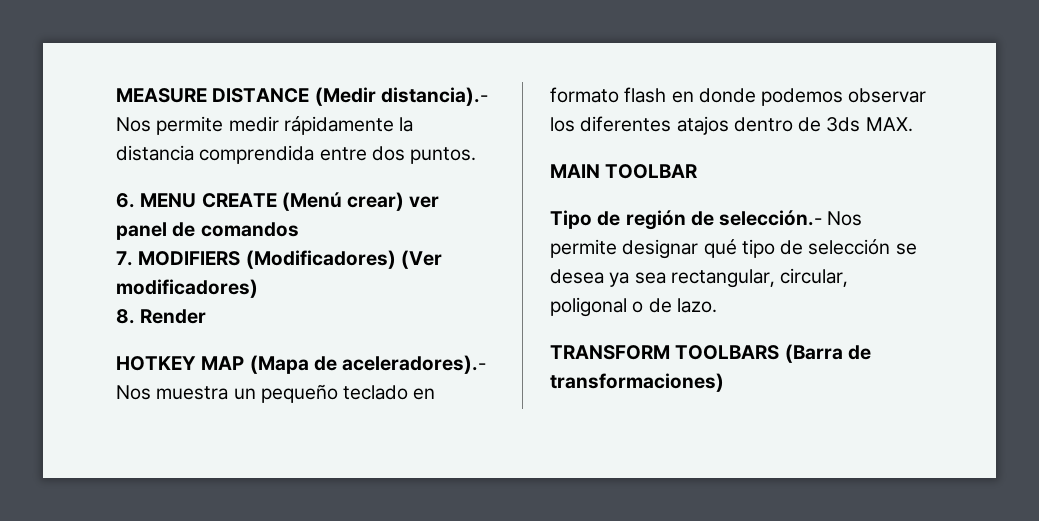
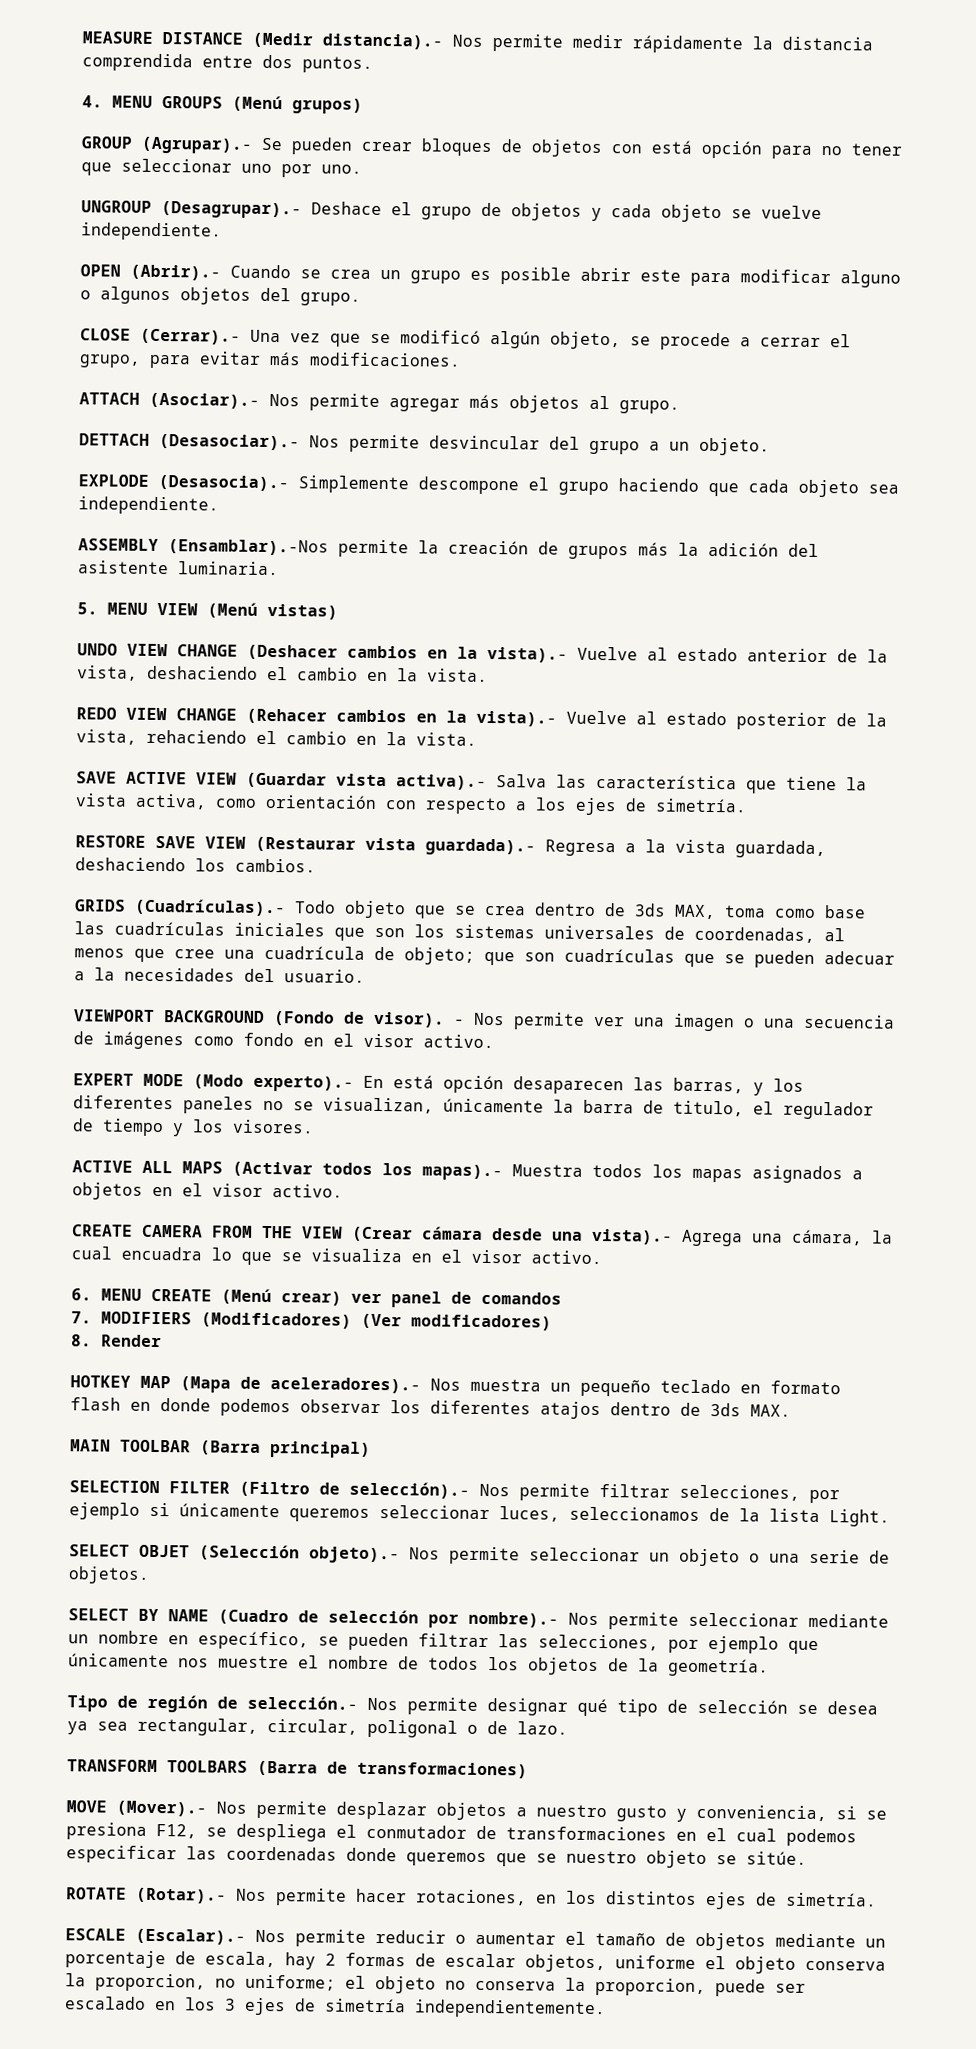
+ 4. MENU GROUPS (Menú grupos)
+ GROUP (Agrupar).- Se pueden crear bloques de objetos con está opción para no tener que seleccionar uno por uno.
+ UNGROUP (Desagrupar).- Deshace el grupo de objetos y cada objeto se vuelve independiente.
+ OPEN (Abrir).- Cuando se crea un grupo es posible abrir este para modificar alguno o algunos objetos del grupo.
+ CLOSE (Cerrar).- Una vez que se modificó algún objeto, se procede a cerrar el grupo, para evitar más modificaciones.
+ ATTACH (Asociar).- Nos permite agregar más objetos al grupo.
+ DETTACH (Desasociar).- Nos permite desvincular del grupo a un objeto.
+ EXPLODE (Desasocia).- Simplemente descompone el grupo haciendo que cada objeto sea independiente.
+ ASSEMBLY (Ensamblar).-Nos permite la creación de grupos más la adición del asistente luminaria.
+ 5. MENU VIEW (Menú vistas)
+ UNDO VIEW CHANGE (Deshacer cambios en la vista).- Vuelve al estado anterior de la vista, deshaciendo el cambio en la vista.
+ REDO VIEW CHANGE (Rehacer cambios en la vista).- Vuelve al estado posterior de la vista, rehaciendo el cambio en la vista.
+ SAVE ACTIVE VIEW (Guardar vista activa).- Salva las característica que tiene la vista activa, como orientación con respecto a los ejes de simetría.
+ RESTORE SAVE VIEW (Restaurar vista guardada).- Regresa a la vista guardada, deshaciendo los cambios.
+ GRIDS (Cuadrículas).- Todo objeto que se crea dentro de 3ds MAX, toma como base las cuadrículas iniciales que son los sistemas universales de coordenadas, al menos que cree una cuadrícula de objeto; que son cuadrículas que se pueden adecuar a la necesidades del usuario.
+ VIEWPORT BACKGROUND (Fondo de visor). - Nos permite ver una imagen o una secuencia de imágenes como fondo en el visor activo.
+ EXPERT MODE (Modo experto).- En está opción desaparecen las barras, y los diferentes paneles no se visualizan, únicamente la barra de titulo, el regulador de tiempo y los visores.
+ ACTIVE ALL MAPS (Activar todos los mapas).- Muestra todos los mapas asignados a objetos en el visor activo.
+ CREATE CAMERA FROM THE VIEW (Crear cámara desde una vista).- Agrega una cámara, la cual encuadra lo que se visualiza en el visor activo.
- MAIN TOOLBAR
+ MAIN TOOLBAR (Barra principal)
+ SELECTION FILTER (Filtro de selección).- Nos permite filtrar selecciones, por ejemplo si únicamente queremos seleccionar luces, seleccionamos de la lista Light.
+ SELECT OBJET (Selección objeto).- Nos permite seleccionar un objeto o una serie de objetos.
+ SELECT BY NAME (Cuadro de selección por nombre).- Nos permite seleccionar mediante un nombre en específico, se pueden filtrar las selecciones, por ejemplo que únicamente nos muestre el nombre de todos los objetos de la geometría.
+ MOVE (Mover).- Nos permite desplazar objetos a nuestro gusto y conveniencia, si se presiona F12, se despliega el conmutador de transformaciones en el cual podemos especificar las coordenadas donde queremos que se nuestro objeto se sitúe.
+ ROTATE (Rotar).- Nos permite hacer rotaciones, en los distintos ejes de simetría.
+ ESCALE (Escalar).- Nos permite reducir o aumentar el tamaño de objetos mediante un porcentaje de escala, hay 2 formas de escalar objetos, uniforme el objeto conserva la proporcion, no uniforme; el objeto no conserva la proporcion, puede ser escalado en los 3 ejes de simetría independientemente.

